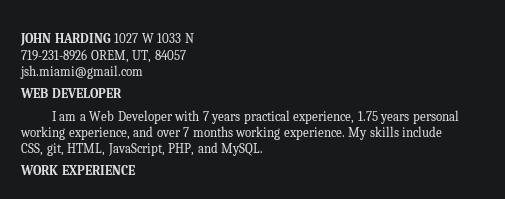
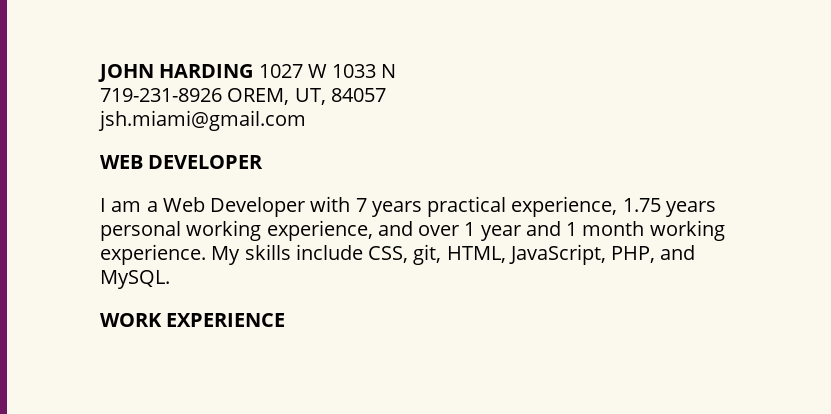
- I am a Web Developer with 7 years practical experience, 1.75 years personal working experience, and over 7 months working experience.
+ I am a Web Developer with 7 years practical experience, 1.75 years personal working experience, and over 1 year and 1 month working experience.

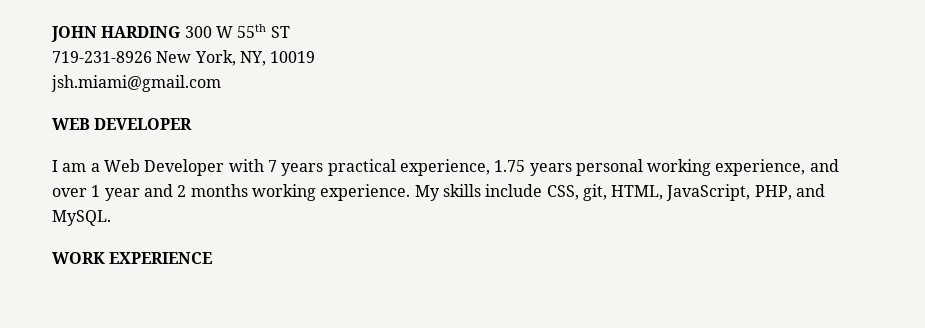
- JOHN HARDING 1027 W 1033 N
- 719-231-8926 OREM, UT, 84057
+ JOHN HARDING 300 W 55th ST
+ 719-231-8926 New York, NY, 10019
- I am a Web Developer with 7 years practical experience, 1.75 years personal working experience, and over 1 year and 1 month working experience.
+ I am a Web Developer with 7 years practical experience, 1.75 years personal working experience, and over 1 year and 2 months working experience.

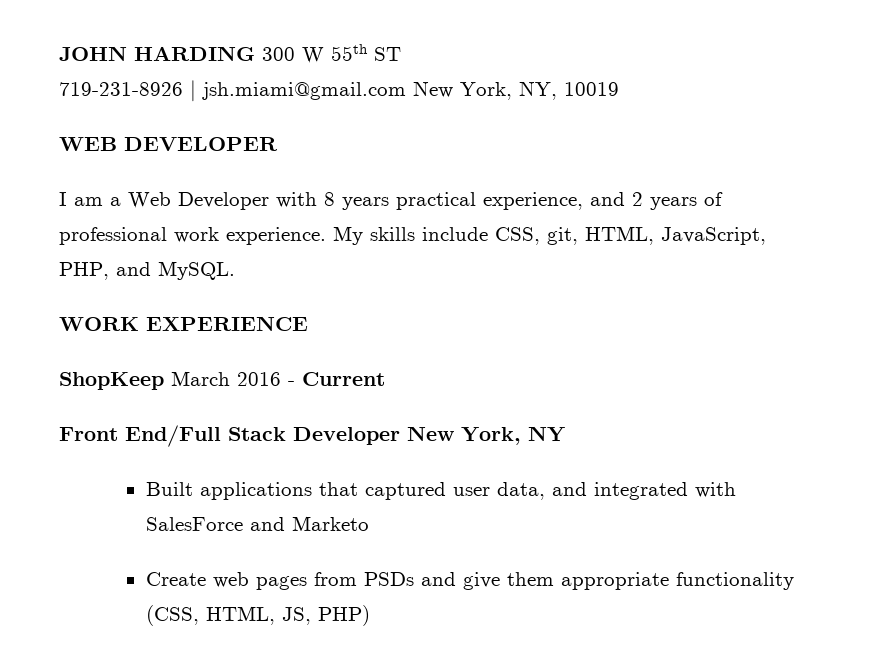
- 719-231-8926 New York, NY, 10019
+ 719-231-8926 | jsh.miami@gmail.com New York, NY, 10019
- jsh.miami@gmail.com
- I am a Web Developer with 7 years practical experience, 1.75 years personal working experience, and over 1 year and 2 months working experience.
+ I am a Web Developer with 8 years practical experience, and 2 years of professional work experience.
+ ShopKeep March 2016 - Current
+ Front End/Full Stack Developer New York, NY
+ Built applications that captured user data, and integrated with SalesForce and Marketo
+ Create web pages from PSDs and give them appropriate functionality (CSS, HTML, JS, PHP)

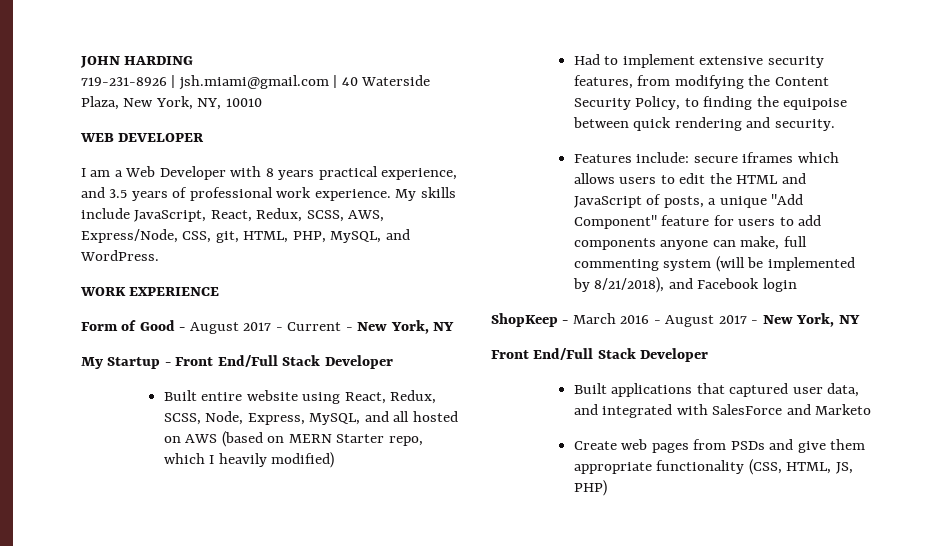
- JOHN HARDING 300 W 55th ST
+ JOHN HARDING
- 719-231-8926 | jsh.miami@gmail.com New York, NY, 10019
+ 719-231-8926 | jsh.miami@gmail.com | 40 Waterside Plaza, New York, NY, 10010
- I am a Web Developer with 8 years practical experience, and 2 years of professional work experience.
+ I am a Web Developer with 8 years practical experience, and 3.5 years of professional work experience.
- My skills include CSS, git, HTML, JavaScript, PHP, and MySQL.
+ My skills include JavaScript, React, Redux, SCSS, AWS, Express/Node, CSS, git, HTML, PHP, MySQL, and WordPress.
  WORK EXPERIENCE
+ Form of Good - August 2017 - Current - New York, NY
+ My Startup - Front End/Full Stack Developer
+ Built entire website using React, Redux, SCSS, Node, Express, MySQL, and all hosted on AWS (based on MERN Starter repo, which I heavily modified)
+ Had to implement extensive security features, from modifying the Content Security Policy, to finding the equipoise between quick rendering and security.
+ Features include: secure iframes which allows users to edit the HTML and JavaScript of posts, a unique "Add Component" feature for users to add components anyone can make, full commenting system (will be implemented by 8/21/2018), and Facebook login
- ShopKeep March 2016 - Current
- Front End/Full Stack Developer New York, NY
+ ShopKeep - March 2016 - August 2017 - New York, NY
+ Front End/Full Stack Developer

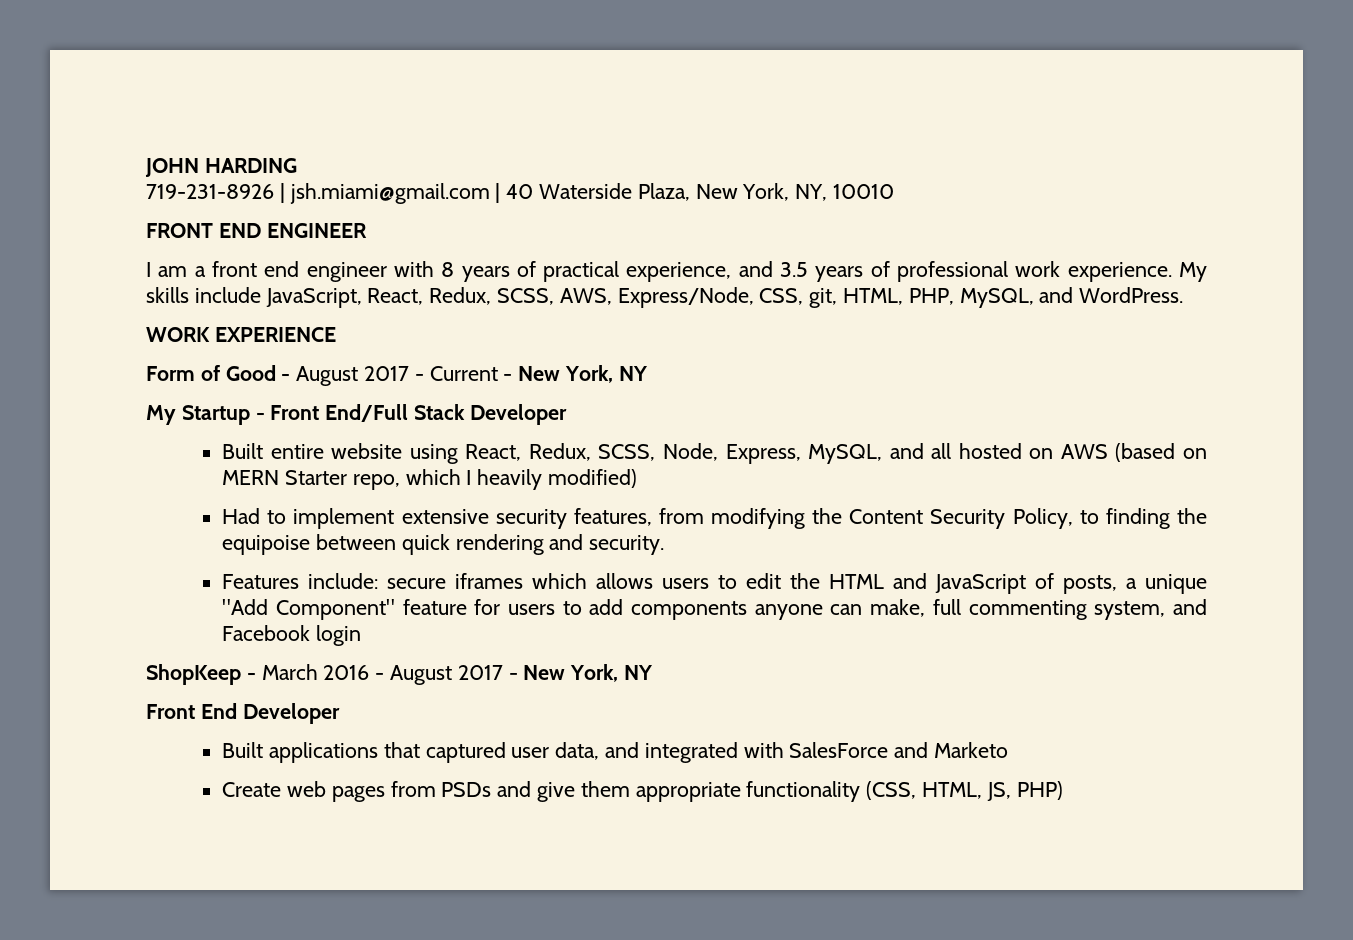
- WEB DEVELOPER
+ FRONT END ENGINEER
- I am a Web Developer with 8 years practical experience, and 3.5 years of professional work experience.
+ I am a front end engineer with 8 years of practical experience, and 3.5 years of professional work experience.
- Features include: secure iframes which allows users to edit the HTML and JavaScript of posts, a unique "Add Component" feature for users to add components anyone can make, full commenting system (will be implemented by 8/21/2018), and Facebook login
+ Features include: secure iframes which allows users to edit the HTML and JavaScript of posts, a unique "Add Component" feature for users to add components anyone can make, full commenting system, and Facebook login
  ShopKeep - March 2016 - August 2017 - New York, NY
- Front End/Full Stack Developer
+ Front End Developer

